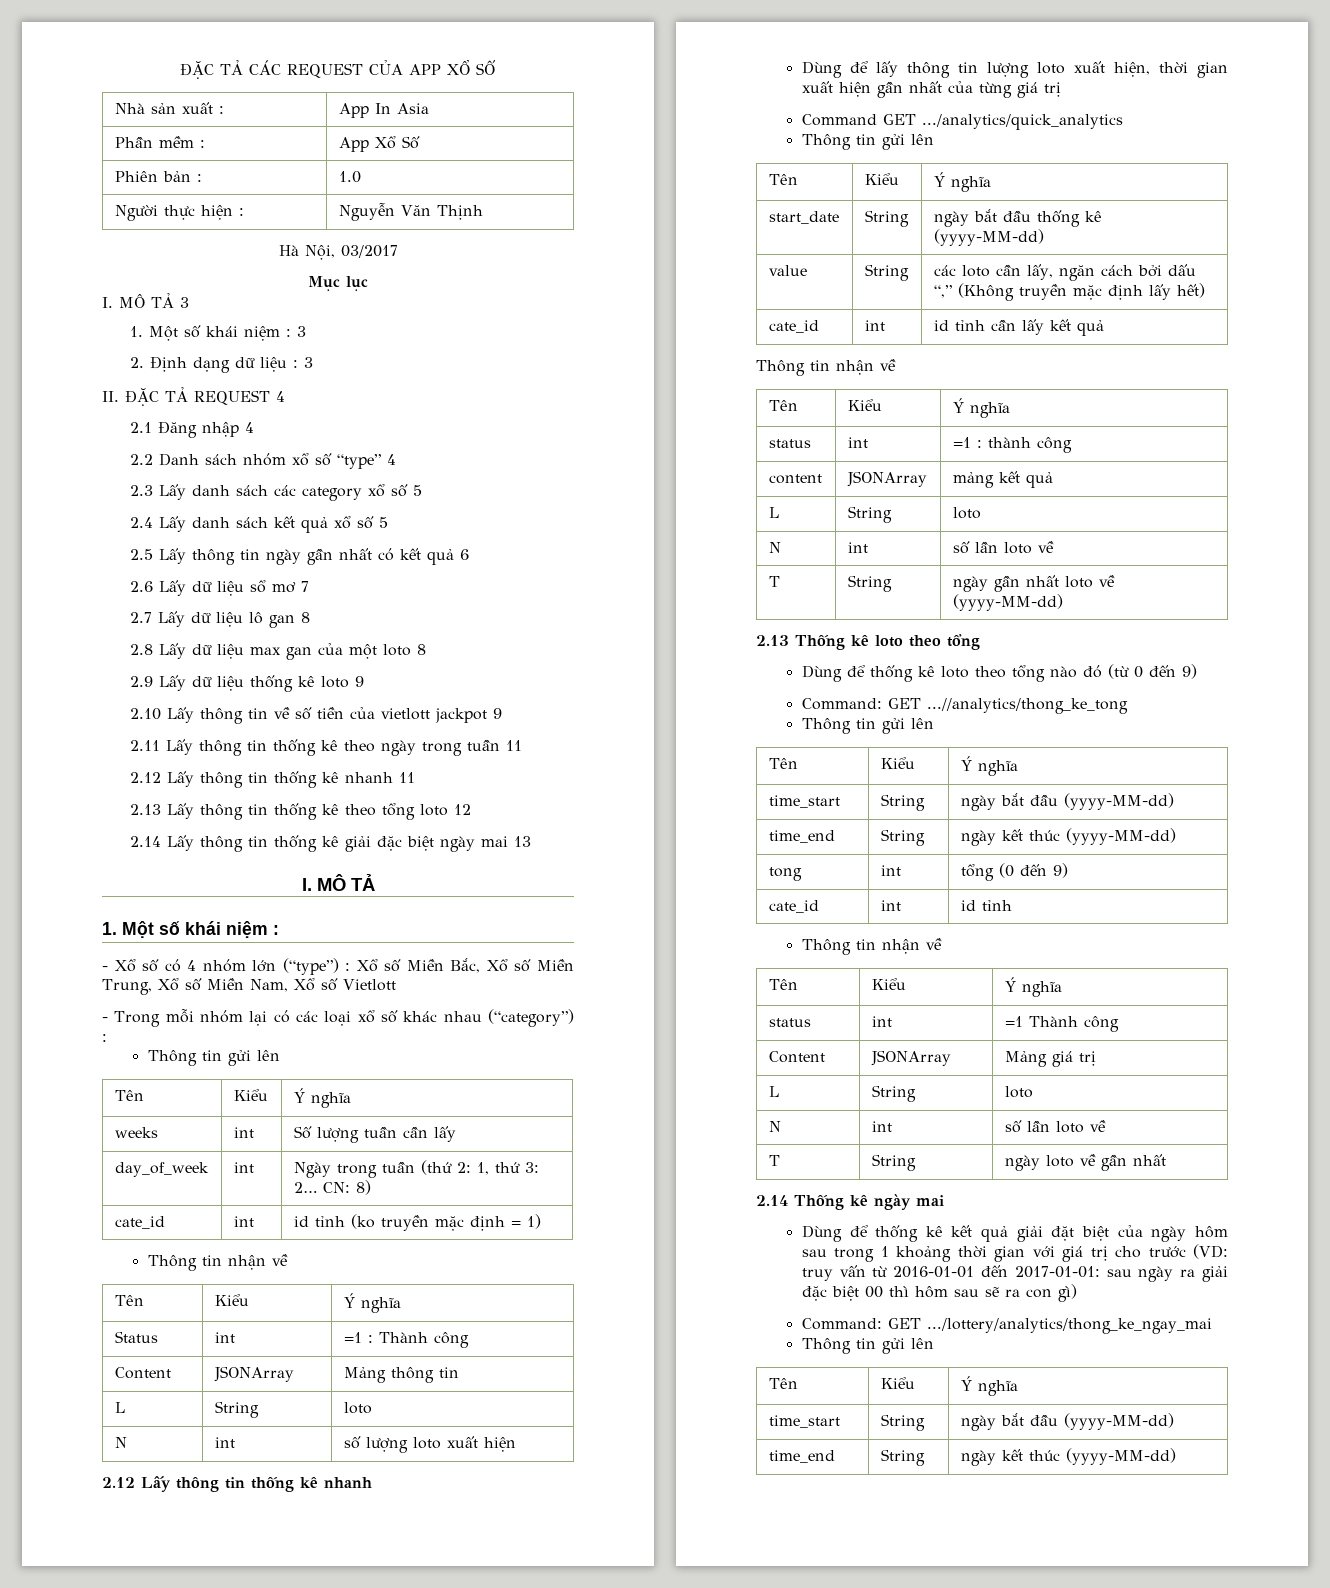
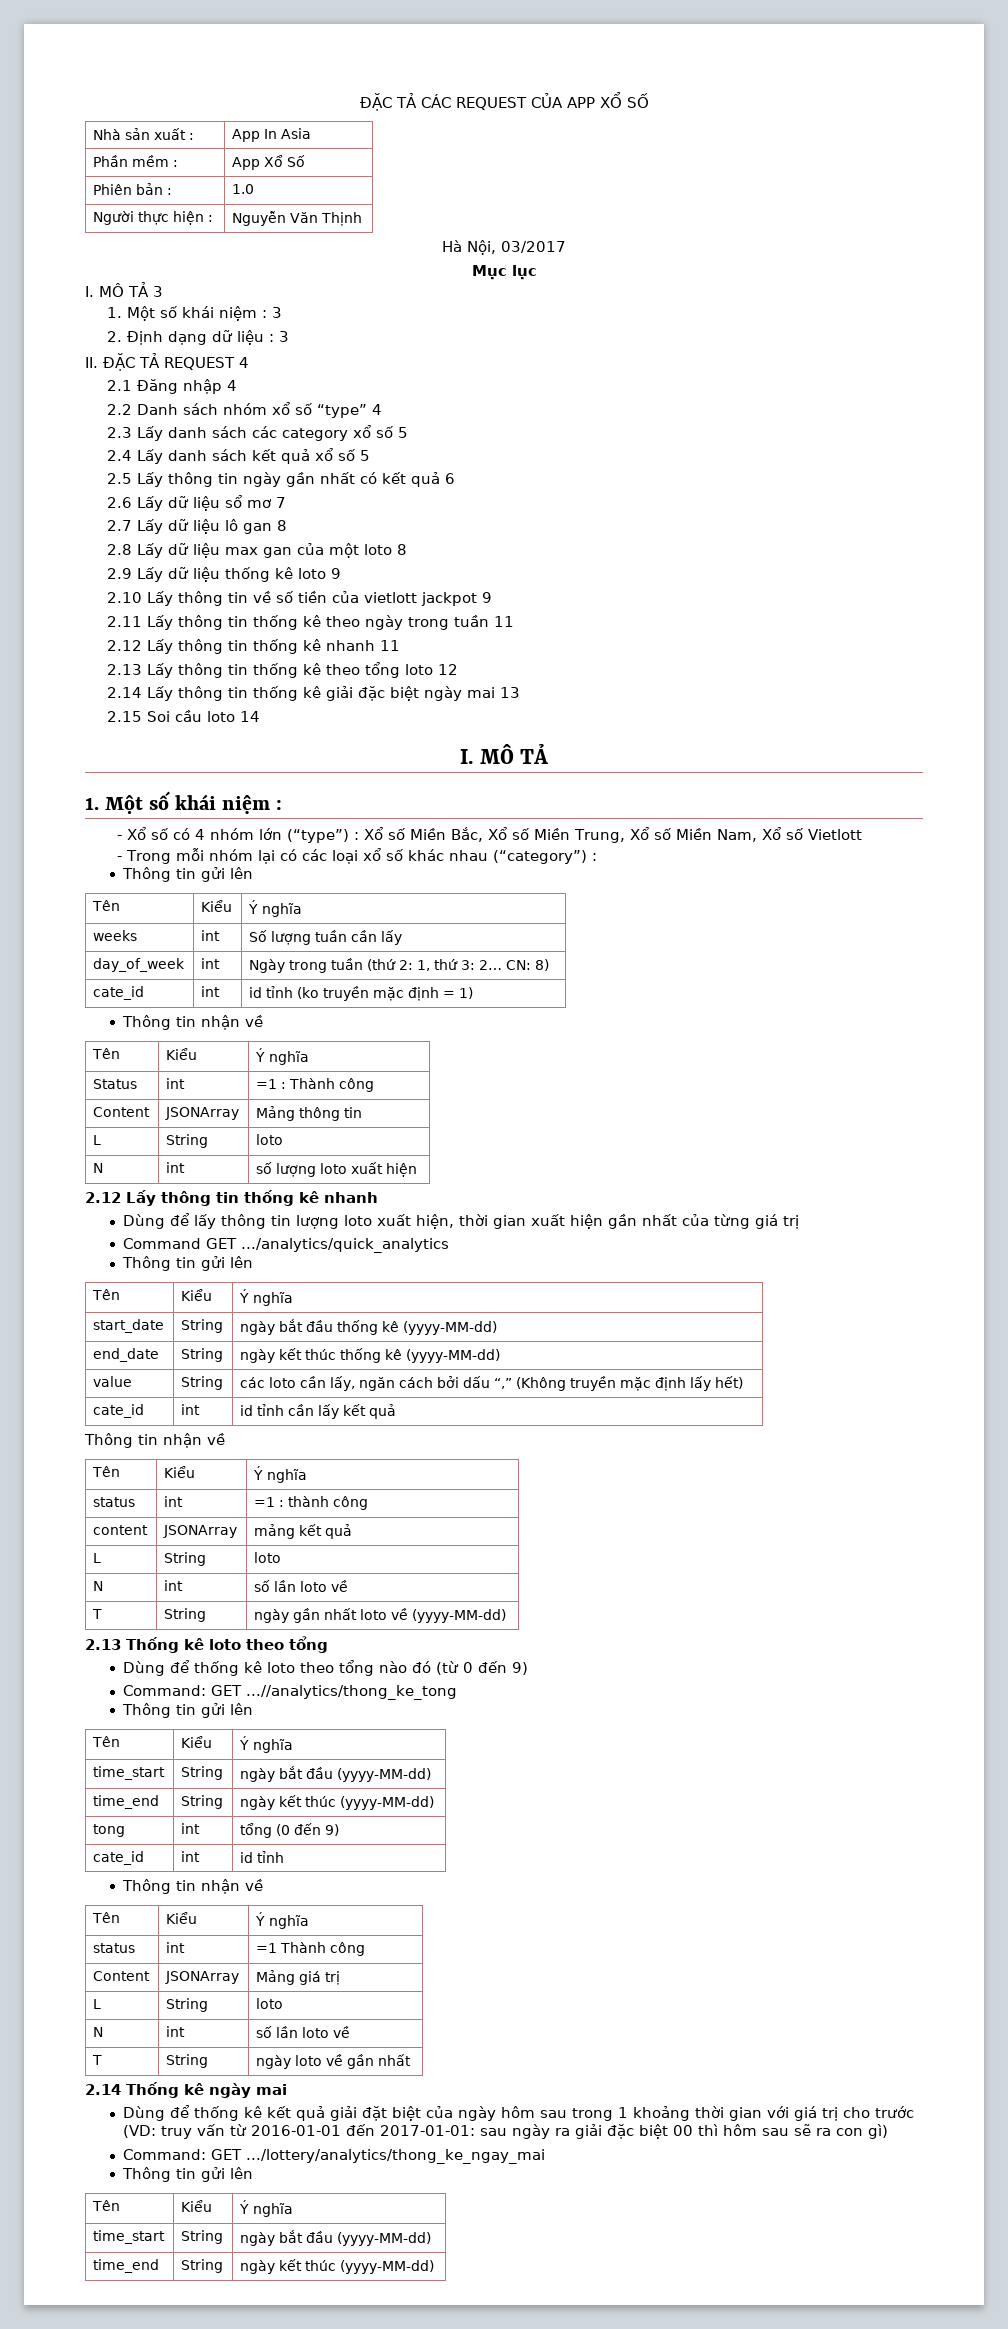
+ 2.15 Soi cầu loto 14
+ end_date | String | ngày kết thúc thống kê (yyyy-MM-dd)

